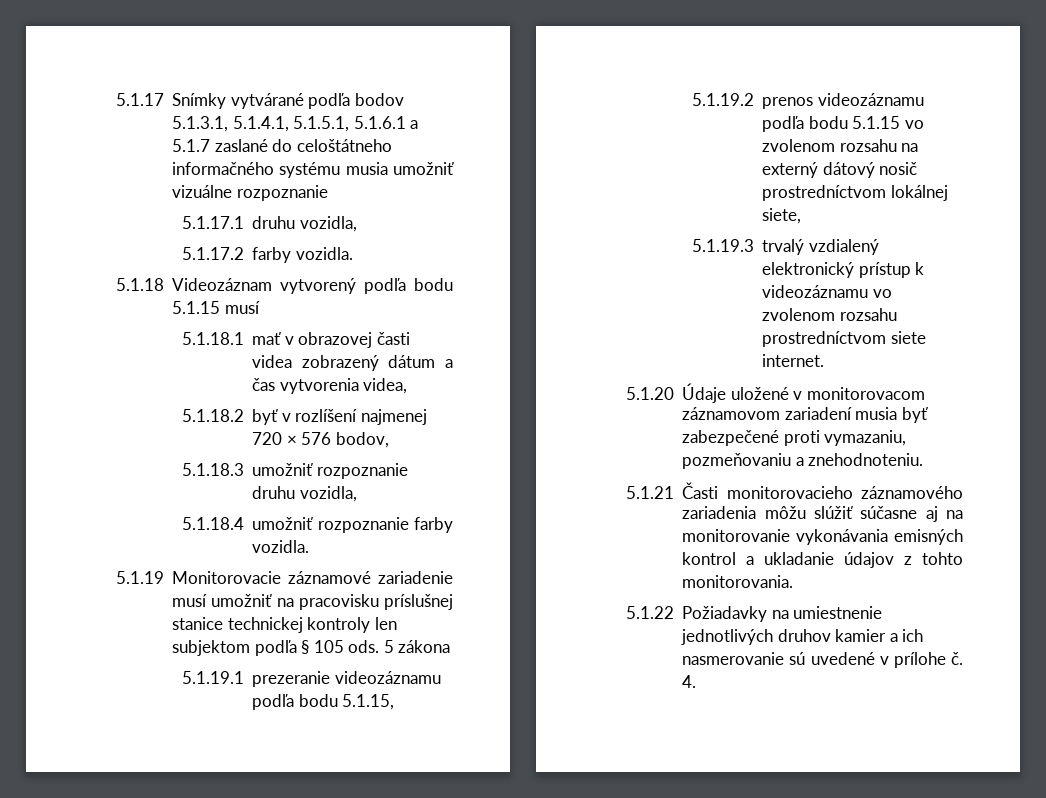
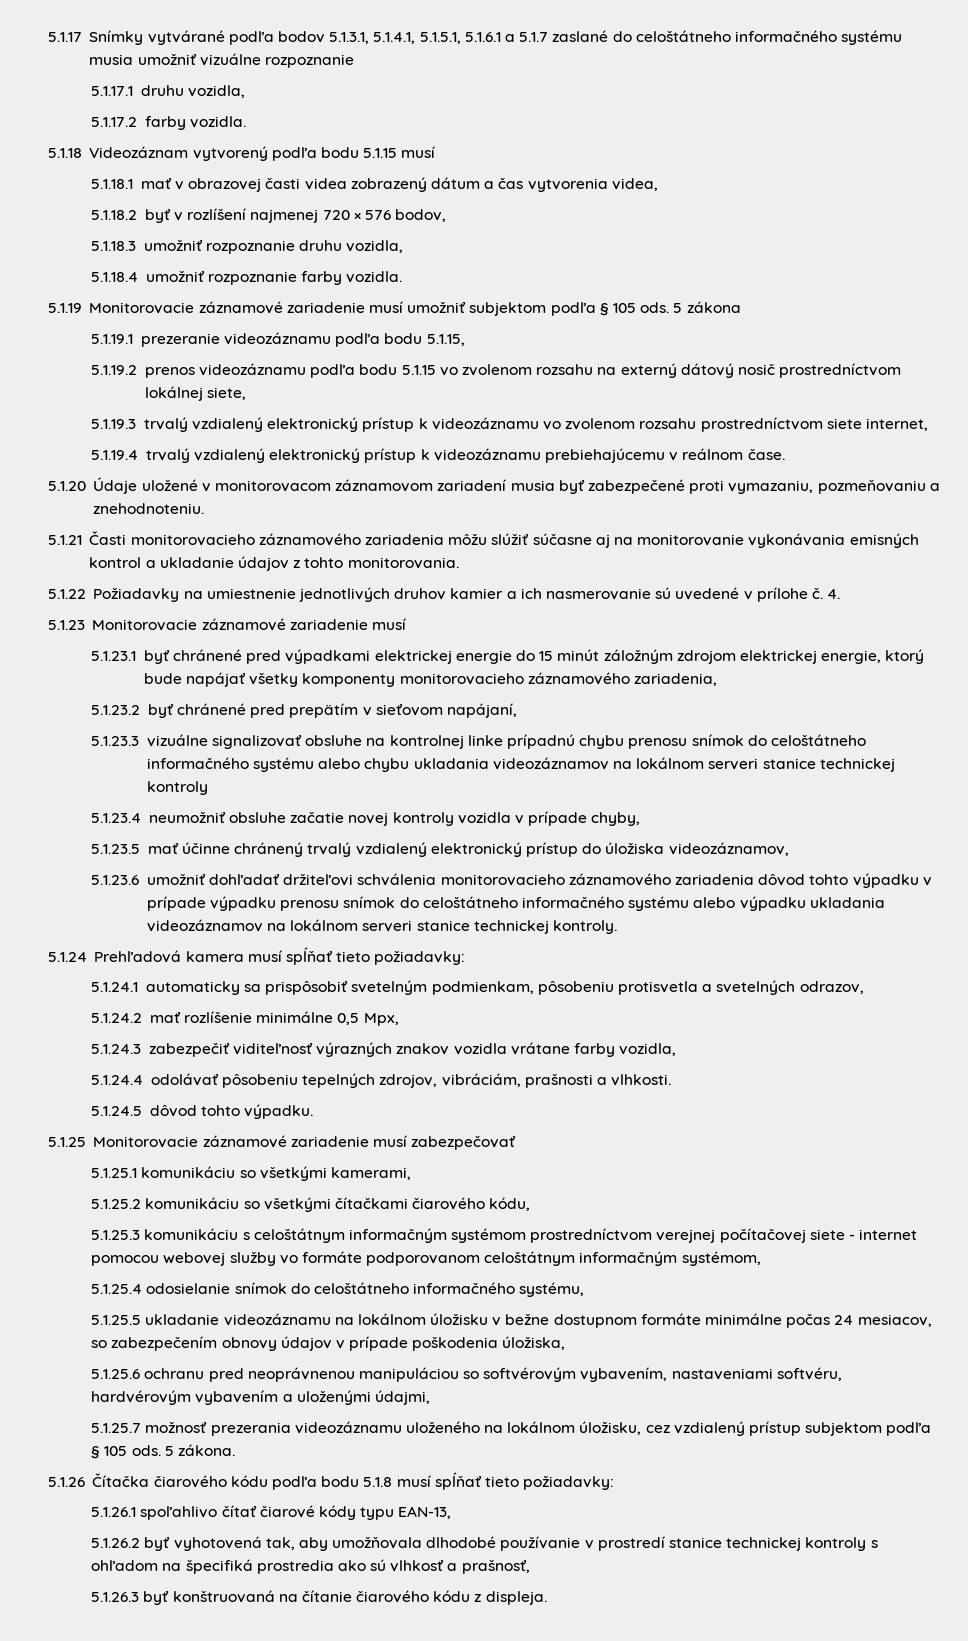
- 5.1.19 Monitorovacie záznamové zariadenie musí umožniť na pracovisku príslušnej stanice technickej kontroly len subjektom podľa § 105 ods.
+ 5.1.19 Monitorovacie záznamové zariadenie musí umožniť subjektom podľa § 105 ods.
- 5.1.19.3 trvalý vzdialený elektronický prístup k videozáznamu vo zvolenom rozsahu prostredníctvom siete internet.
+ 5.1.19.3 trvalý vzdialený elektronický prístup k videozáznamu vo zvolenom rozsahu prostredníctvom siete internet,
+ 5.1.19.4 trvalý vzdialený elektronický prístup k videozáznamu prebiehajúcemu v reálnom čase.
+ 5.1.23 Monitorovacie záznamové zariadenie musí
+ 5.1.23.1 byť chránené pred výpadkami elektrickej energie do 15 minút záložným zdrojom elektrickej energie, ktorý bude napájať všetky komponenty monitorovacieho záznamového zariadenia,
+ 5.1.23.2 byť chránené pred prepätím v sieťovom napájaní,
+ 5.1.23.3 vizuálne signalizovať obsluhe na kontrolnej linke prípadnú chybu prenosu snímok do celoštátneho informačného systému alebo chybu ukladania videozáznamov na lokálnom serveri stanice technickej kontroly
+ 5.1.23.4 neumožniť obsluhe začatie novej kontroly vozidla v prípade chyby,
+ 5.1.23.5 mať účinne chránený trvalý vzdialený elektronický prístup do úložiska videozáznamov,
+ 5.1.23.6 umožniť dohľadať držiteľovi schválenia monitorovacieho záznamového zariadenia dôvod tohto výpadku v prípade výpadku prenosu snímok do celoštátneho informačného systému alebo výpadku ukladania videozáznamov na lokálnom serveri stanice technickej kontroly.
+ 5.1.24 Prehľadová kamera musí spĺňať tieto požiadavky:
+ 5.1.24.1 automaticky sa prispôsobiť svetelným podmienkam, pôsobeniu protisvetla a svetelných odrazov,
+ 5.1.24.2 mať rozlíšenie minimálne 0,5 Mpx,
+ 5.1.24.3 zabezpečiť viditeľnosť výrazných znakov vozidla vrátane farby vozidla,
+ 5.1.24.4 odolávať pôsobeniu tepelných zdrojov, vibráciám, prašnosti a vlhkosti.
+ 5.1.24.5 dôvod tohto výpadku.
+ 5.1.25 Monitorovacie záznamové zariadenie musí zabezpečovať
+ 5.1.25.1 komunikáciu so všetkými kamerami,
+ 5.1.25.2 komunikáciu so všetkými čítačkami čiarového kódu,
+ 5.1.25.3 komunikáciu s celoštátnym informačným systémom prostredníctvom verejnej počítačovej siete - internet pomocou webovej služby vo formáte podporovanom celoštátnym informačným systémom,
+ 5.1.25.4 odosielanie snímok do celoštátneho informačného systému,
+ 5.1.25.5 ukladanie videozáznamu na lokálnom úložisku v bežne dostupnom formáte minimálne počas 24 mesiacov, so zabezpečením obnovy údajov v prípade poškodenia úložiska,
+ 5.1.25.6 ochranu pred neoprávnenou manipuláciou so softvérovým vybavením, nastaveniami softvéru, hardvérovým vybavením a uloženými údajmi,
+ 5.1.25.7 možnosť prezerania videozáznamu uloženého na lokálnom úložisku, cez vzdialený prístup subjektom podľa § 105 ods. 5 zákona.
+ 5.1.26 Čítačka čiarového kódu podľa bodu 5.1.8 musí spĺňať tieto požiadavky:
+ 5.1.26.1 spoľahlivo čítať čiarové kódy typu EAN-13,
+ 5.1.26.2 byť vyhotovená tak, aby umožňovala dlhodobé používanie v prostredí stanice technickej kontroly s ohľadom na špecifiká prostredia ako sú vlhkosť a prašnosť,
+ 5.1.26.3 byť konštruovaná na čítanie čiarového kódu z displeja.

